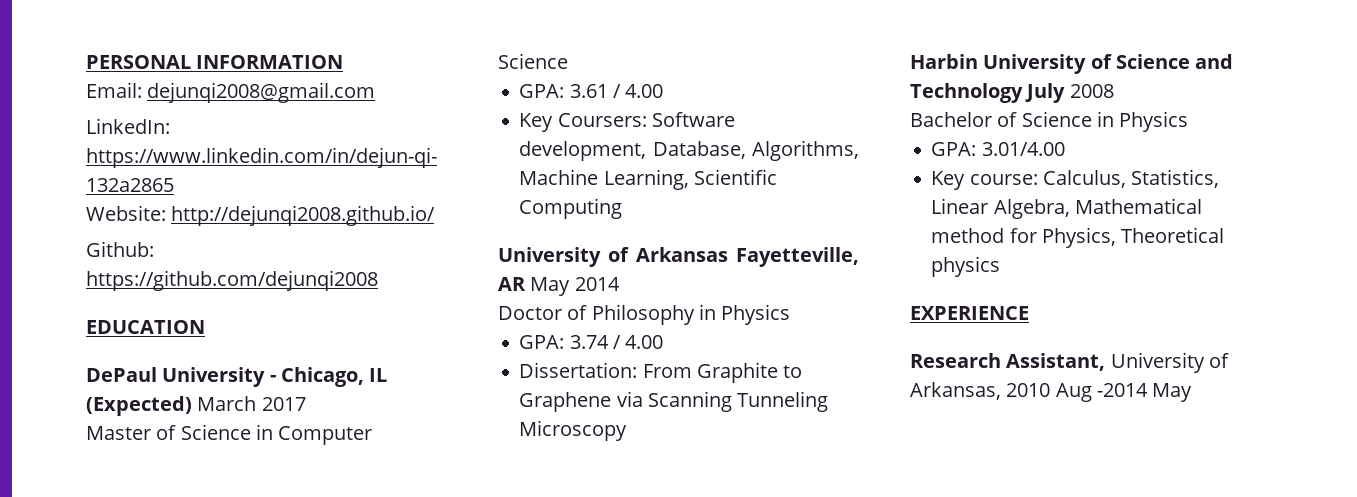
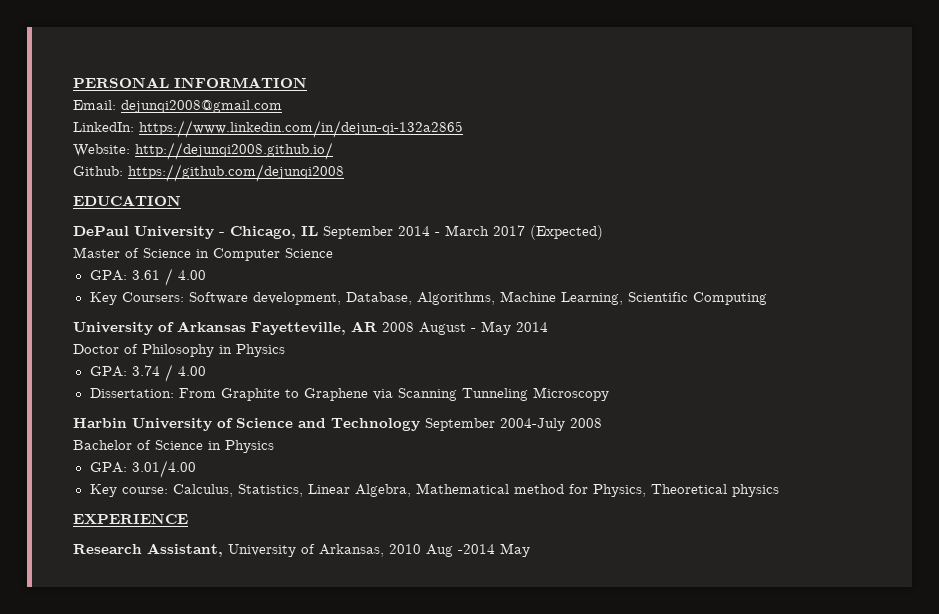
- DePaul University - Chicago, IL (Expected) March 2017
+ DePaul University - Chicago, IL September 2014 - March 2017 (Expected)
- University of Arkansas Fayetteville, AR May 2014
+ University of Arkansas Fayetteville, AR 2008 August - May 2014
- Harbin University of Science and Technology July 2008
+ Harbin University of Science and Technology September 2004-July 2008

